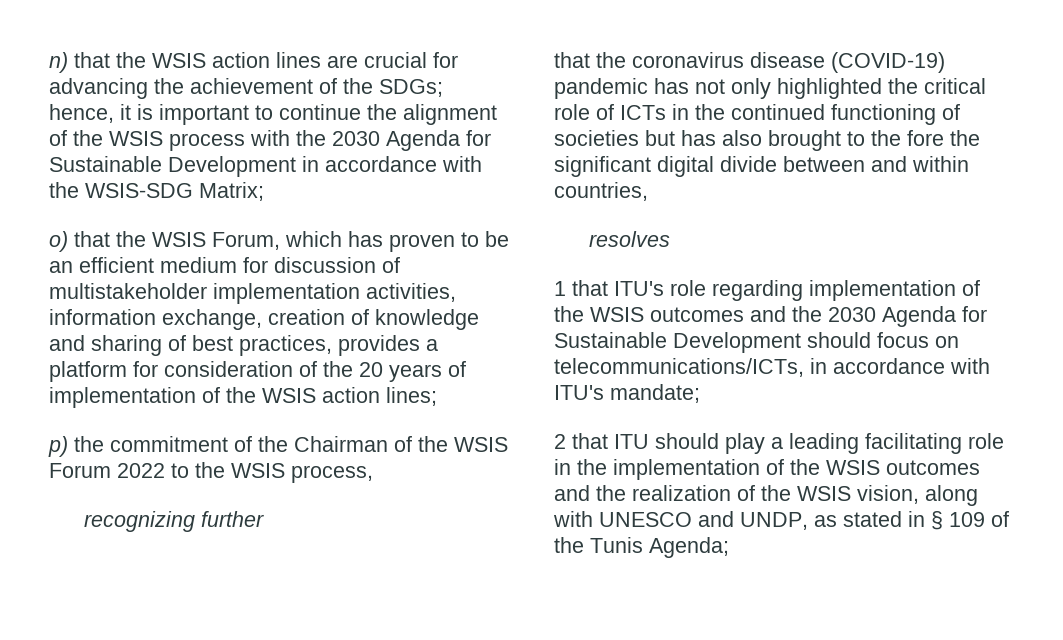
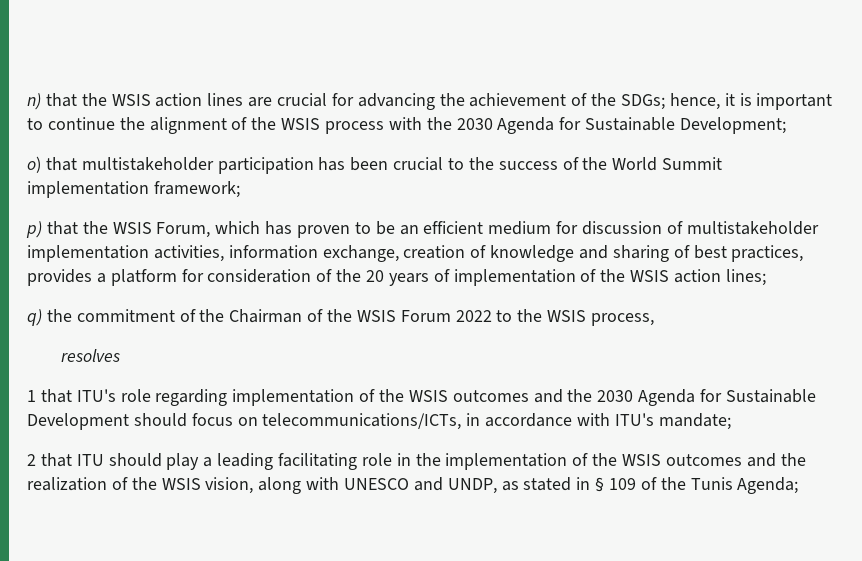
- hence, it is important to continue the alignment of the WSIS process with the 2030 Agenda for Sustainable Development in accordance with the WSIS-SDG Matrix;
- o) that the WSIS Forum, which has proven to be an efficient medium for discussion of multistakeholder implementation activities, information exchange, creation of knowledge and sharing of best practices, provides a platform for consideration of the 20 years of implementation of the WSIS action lines;
+ hence, it is important to continue the alignment of the WSIS process with the 2030 Agenda for Sustainable Development;
+ o) that multistakeholder participation has been crucial to the success of the World Summit implementation framework;
+ p) that the WSIS Forum, which has proven to be an efficient medium for discussion of multistakeholder implementation activities, information exchange, creation of knowledge and sharing of best practices, provides a platform for consideration of the 20 years of implementation of the WSIS action lines;
- p) the commitment of the Chairman of the WSIS Forum 2022 to the WSIS process,
+ q) the commitment of the Chairman of the WSIS Forum 2022 to the WSIS process,
- recognizing further
- that the coronavirus disease (COVID-19) pandemic has not only highlighted the critical role of ICTs in the continued functioning of societies but has also brought to the fore the significant digital divide between and within countries,

